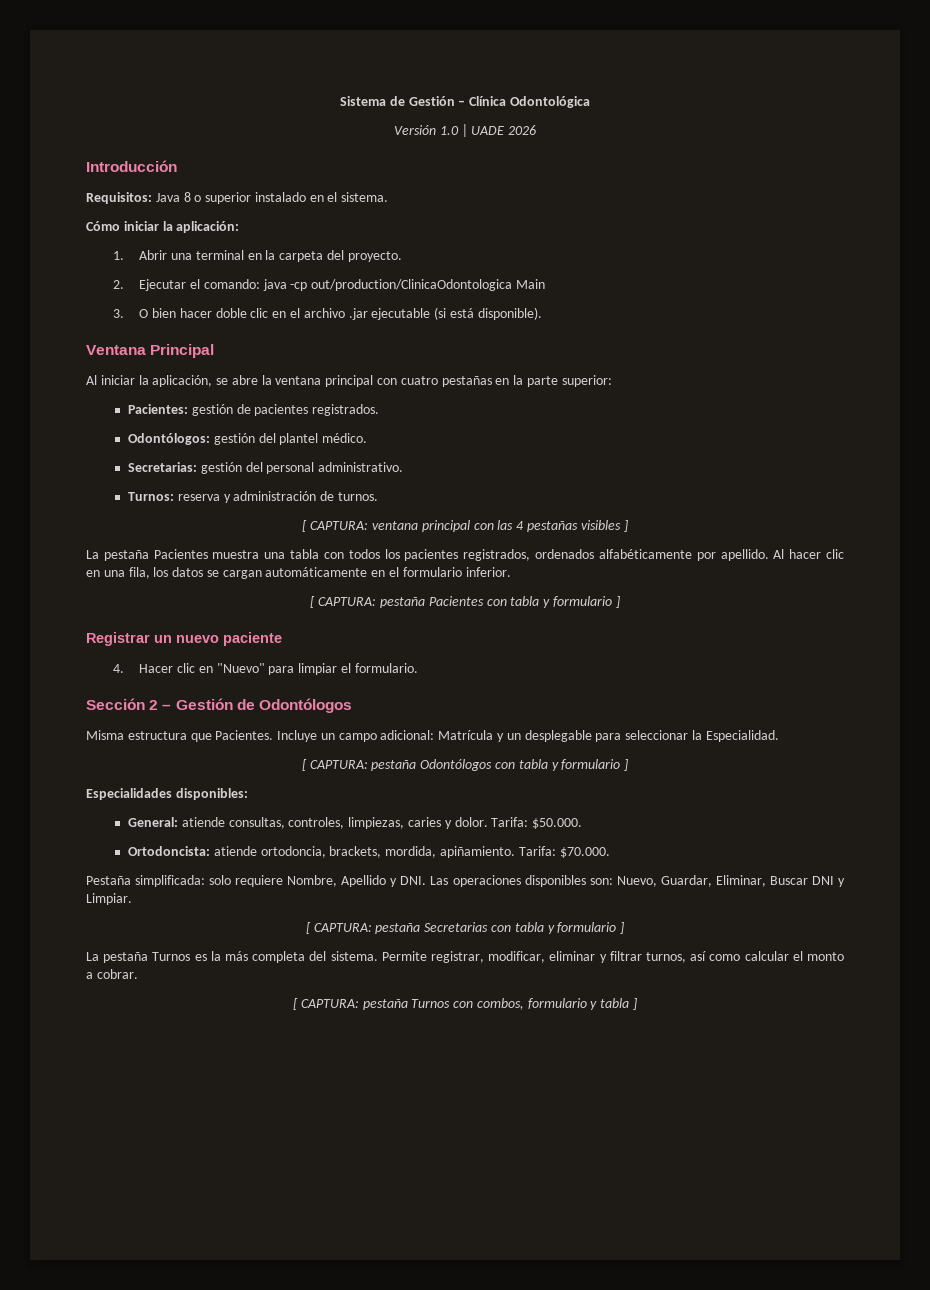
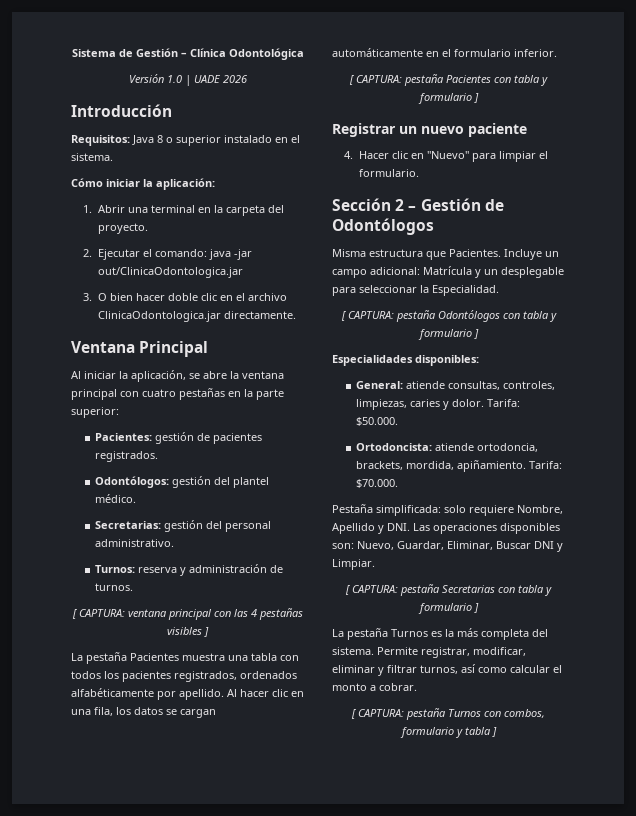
- 2. Ejecutar el comando: java -cp out/production/ClinicaOdontologica Main
+ 2. Ejecutar el comando: java -jar out/ClinicaOdontologica.jar
- 3. O bien hacer doble clic en el archivo .jar ejecutable (si está disponible).
+ 3. O bien hacer doble clic en el archivo ClinicaOdontologica.jar directamente.

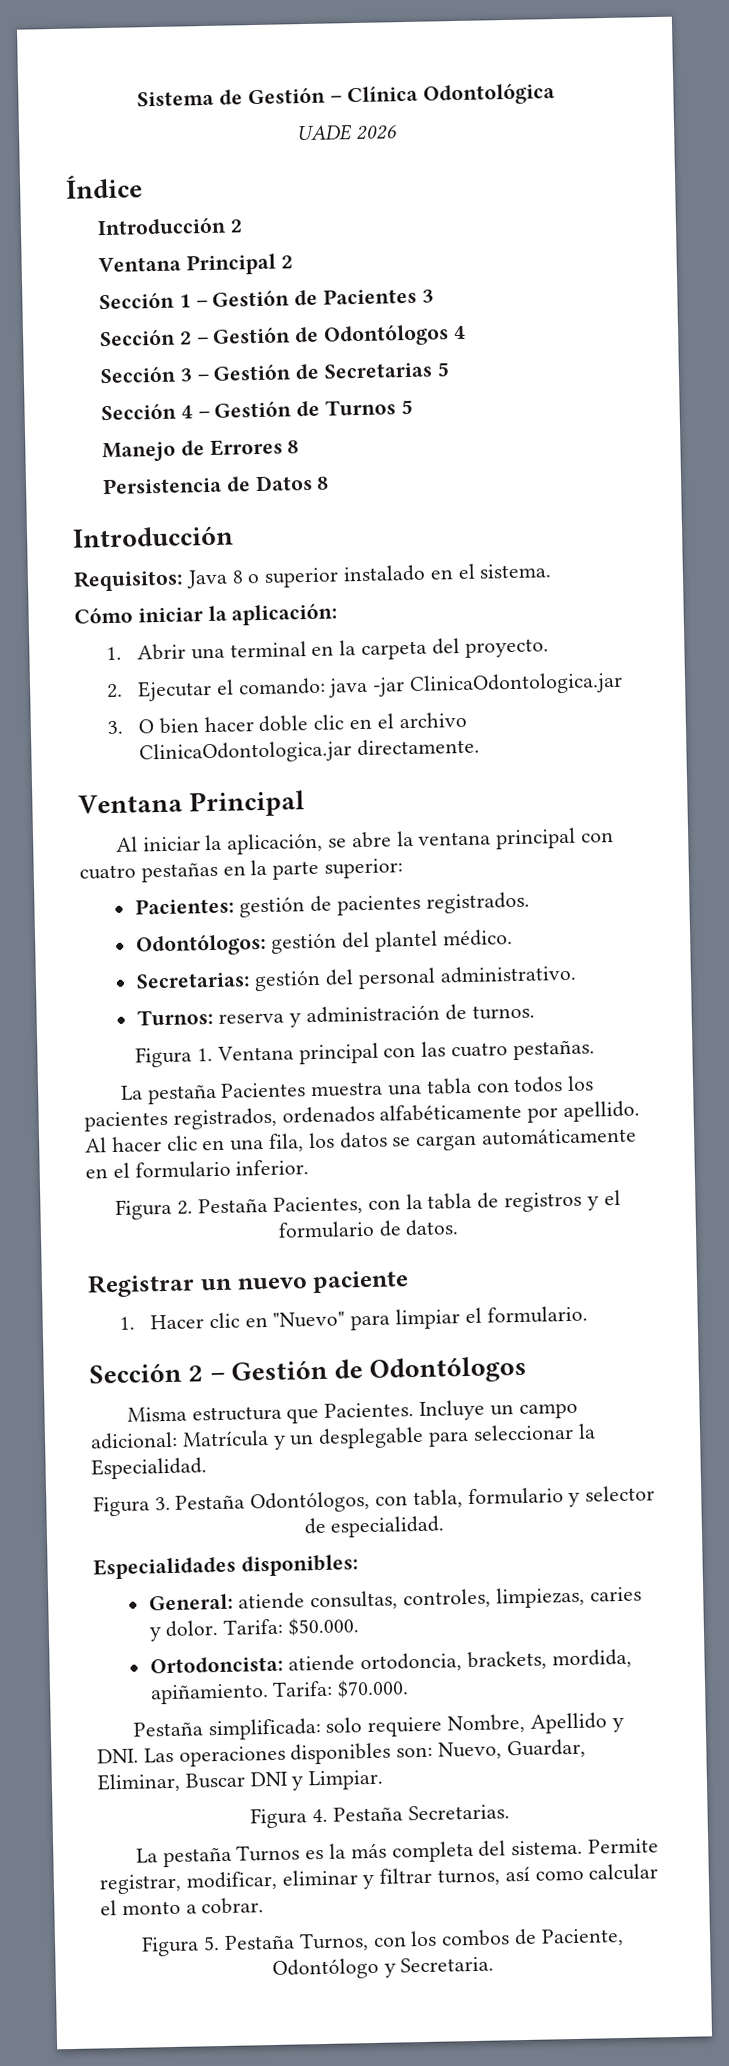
- Versión 1.0 | UADE 2026
+ UADE 2026
+ Índice
+ Introducción 2
+ Ventana Principal 2
+ Sección 1 – Gestión de Pacientes 3
+ Sección 2 – Gestión de Odontólogos 4
+ Sección 3 – Gestión de Secretarias 5
+ Sección 4 – Gestión de Turnos 5
+ Manejo de Errores 8
+ Persistencia de Datos 8
- 2. Ejecutar el comando: java -jar out/ClinicaOdontologica.jar
+ 2. Ejecutar el comando: java -jar ClinicaOdontologica.jar
- [ CAPTURA: ventana principal con las 4 pestañas visibles ]
+ Figura 1. Ventana principal con las cuatro pestañas.
- [ CAPTURA: pestaña Pacientes con tabla y formulario ]
+ Figura 2. Pestaña Pacientes, con la tabla de registros y el formulario de datos.
- 4. Hacer clic en "Nuevo" para limpiar el formulario.
+ 1. Hacer clic en "Nuevo" para limpiar el formulario.
- [ CAPTURA: pestaña Odontólogos con tabla y formulario ]
+ Figura 3. Pestaña Odontólogos, con tabla, formulario y selector de especialidad.
- [ CAPTURA: pestaña Secretarias con tabla y formulario ]
+ Figura 4. Pestaña Secretarias.
- [ CAPTURA: pestaña Turnos con combos, formulario y tabla ]
+ Figura 5. Pestaña Turnos, con los combos de Paciente, Odontólogo y Secretaria.

